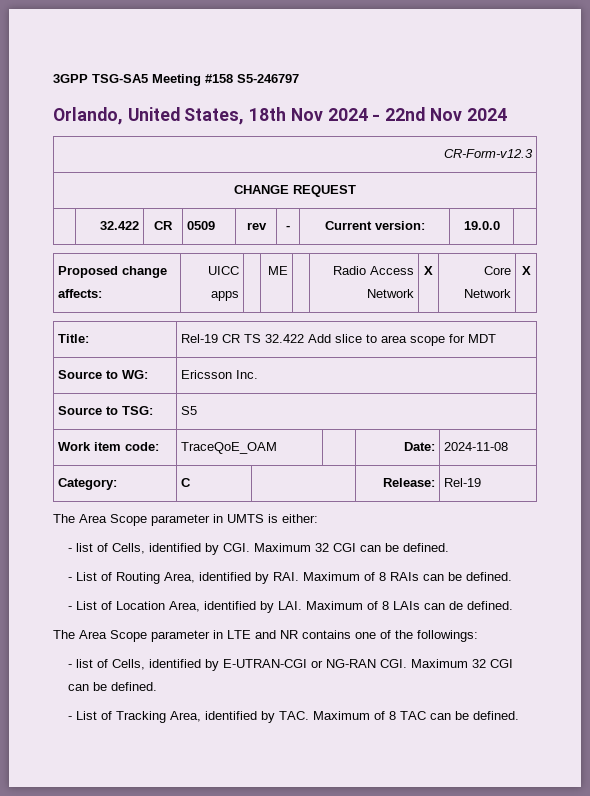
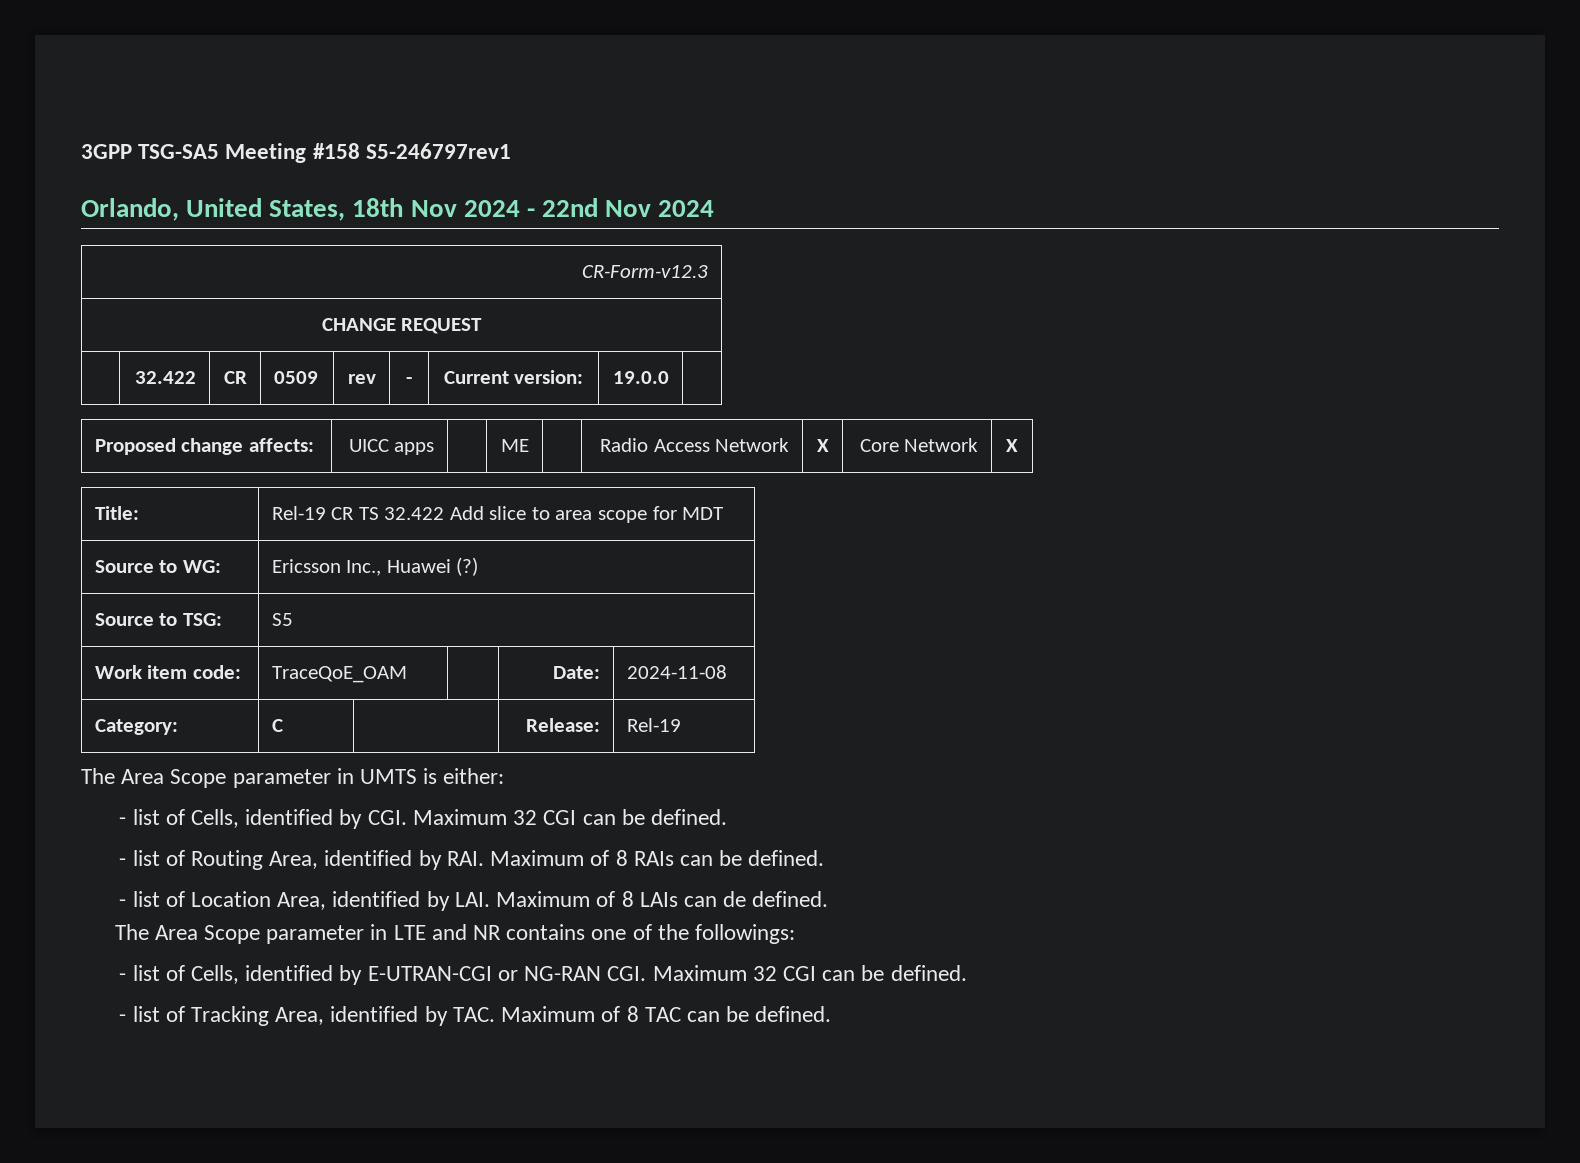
- 3GPP TSG-SA5 Meeting #158 S5-246797
+ 3GPP TSG-SA5 Meeting #158 S5-246797rev1
- Source to WG: | Ericsson Inc.
+ Source to WG: | Ericsson Inc., Huawei (?)
- - List of Routing Area, identified by RAI. Maximum of 8 RAIs can be defined.
+ - list of Routing Area, identified by RAI. Maximum of 8 RAIs can be defined.
- - List of Location Area, identified by LAI. Maximum of 8 LAIs can de defined.
+ - list of Location Area, identified by LAI. Maximum of 8 LAIs can de defined.
- - List of Tracking Area, identified by TAC. Maximum of 8 TAC can be defined.
+ - list of Tracking Area, identified by TAC. Maximum of 8 TAC can be defined.

